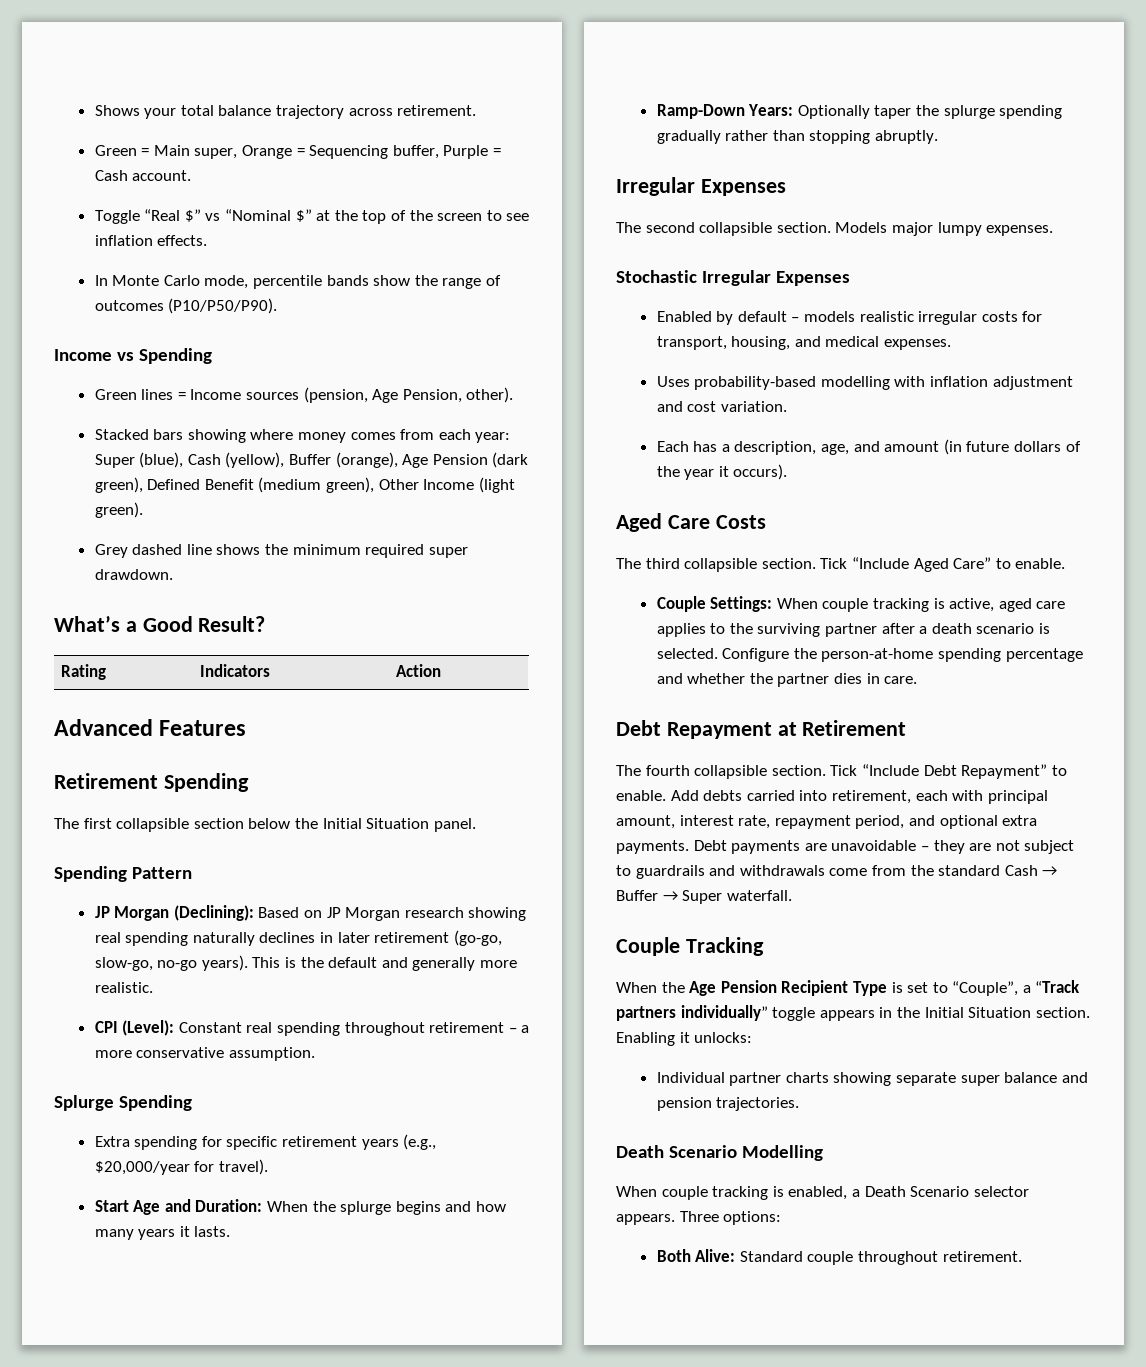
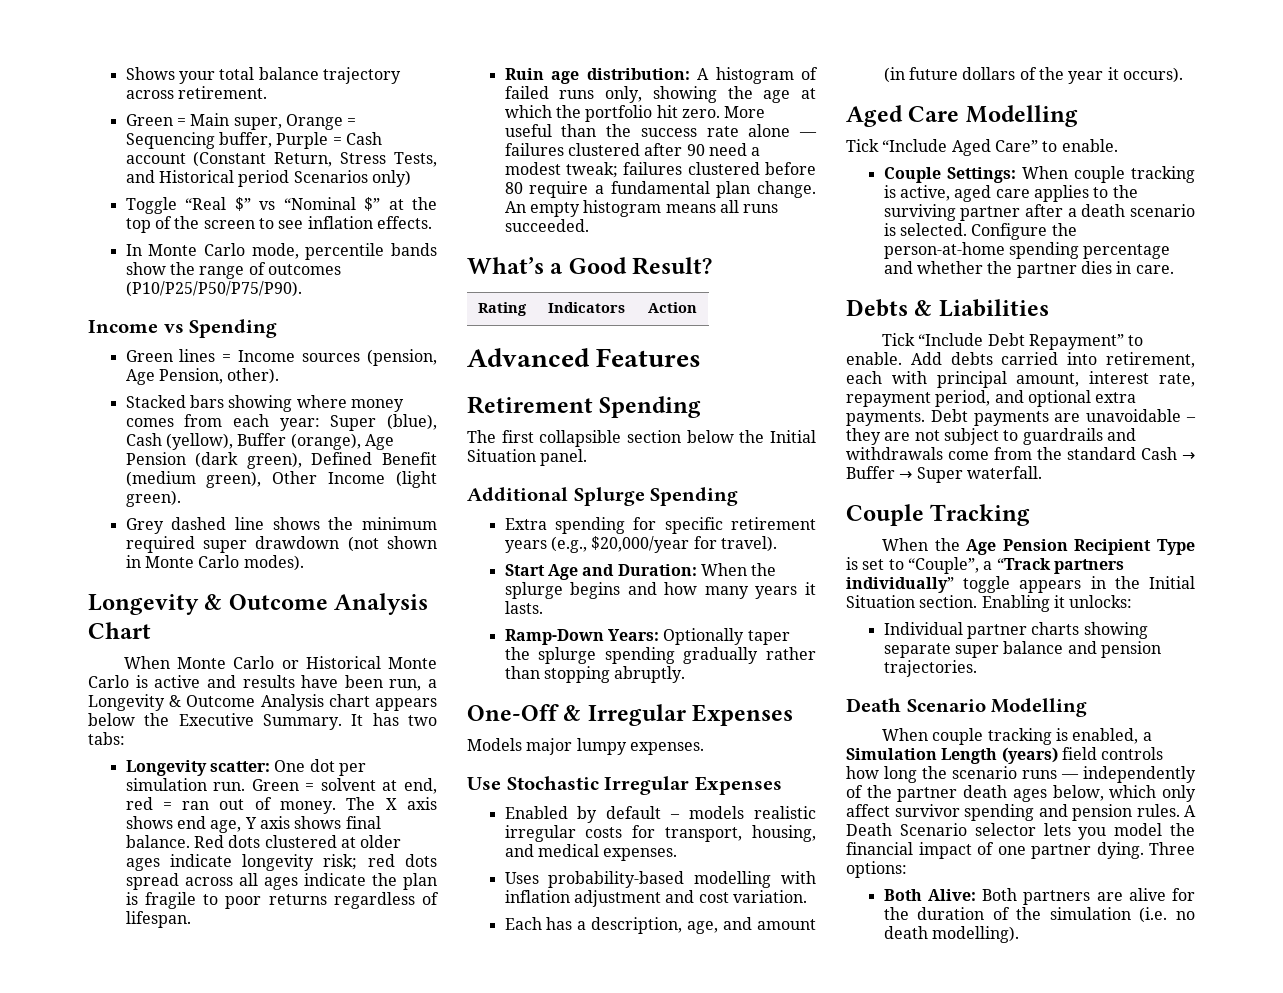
- Green = Main super, Orange = Sequencing buffer, Purple = Cash account.
+ Green = Main super, Orange = Sequencing buffer, Purple = Cash account (Constant Return, Stress Tests, and Historical period Scenarios only)
- In Monte Carlo mode, percentile bands show the range of outcomes (P10/P50/P90).
+ In Monte Carlo mode, percentile bands show the range of outcomes (P10/P25/P50/P75/P90).
- Grey dashed line shows the minimum required super drawdown.
+ Grey dashed line shows the minimum required super drawdown (not shown in Monte Carlo modes).
+ Longevity & Outcome Analysis Chart
+ When Monte Carlo or Historical Monte Carlo is active and results have been run, a Longevity & Outcome Analysis chart appears below the Executive Summary. It has two tabs:
+ Longevity scatter: One dot per simulation run. Green = solvent at end, red = ran out of money. The X axis shows end age, Y axis shows final balance. Red dots clustered at older ages indicate longevity risk; red dots spread across all ages indicate the plan is fragile to poor returns regardless of lifespan.
+ Ruin age distribution: A histogram of failed runs only, showing the age at which the portfolio hit zero. More useful than the success rate alone — failures clustered after 90 need a modest tweak; failures clustered before 80 require a fundamental plan change. An empty histogram means all runs succeeded.
- Spending Pattern
- JP Morgan (Declining): Based on JP Morgan research showing real spending naturally declines in later retirement (go-go, slow-go, no-go years). This is the default and generally more realistic.
- CPI (Level): Constant real spending throughout retirement – a more conservative assumption.
- Splurge Spending
+ Additional Splurge Spending
  Ramp-Down Years: Optionally taper the splurge spending gradually rather than stopping abruptly.
- Irregular Expenses
- The second collapsible section. Models major lumpy expenses.
+ One-Off & Irregular Expenses
+ Models major lumpy expenses.
- Stochastic Irregular Expenses
+ Use Stochastic Irregular Expenses
- Aged Care Costs
- The third collapsible section. Tick “Include Aged Care” to enable.
+ Aged Care Modelling
+ Tick “Include Aged Care” to enable.
- Debt Repayment at Retirement
- The fourth collapsible section. Tick “Include Debt Repayment” to enable.
+ Debts & Liabilities
+ Tick “Include Debt Repayment” to enable.
- When couple tracking is enabled, a Death Scenario selector appears. Three options:
- Both Alive: Standard couple throughout retirement.
+ When couple tracking is enabled, a Simulation Length (years) field controls how long the scenario runs — independently of the partner death ages below, which only affect survivor spending and pension rules. A Death Scenario selector lets you model the financial impact of one partner dying. Three options:
+ Both Alive: Both partners are alive for the duration of the simulation (i.e. no death modelling).

